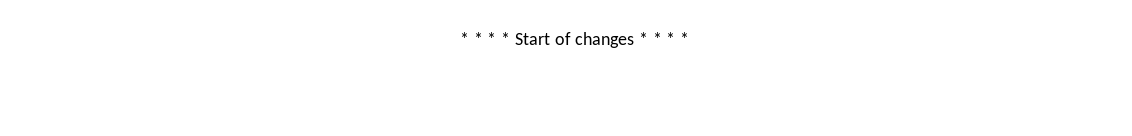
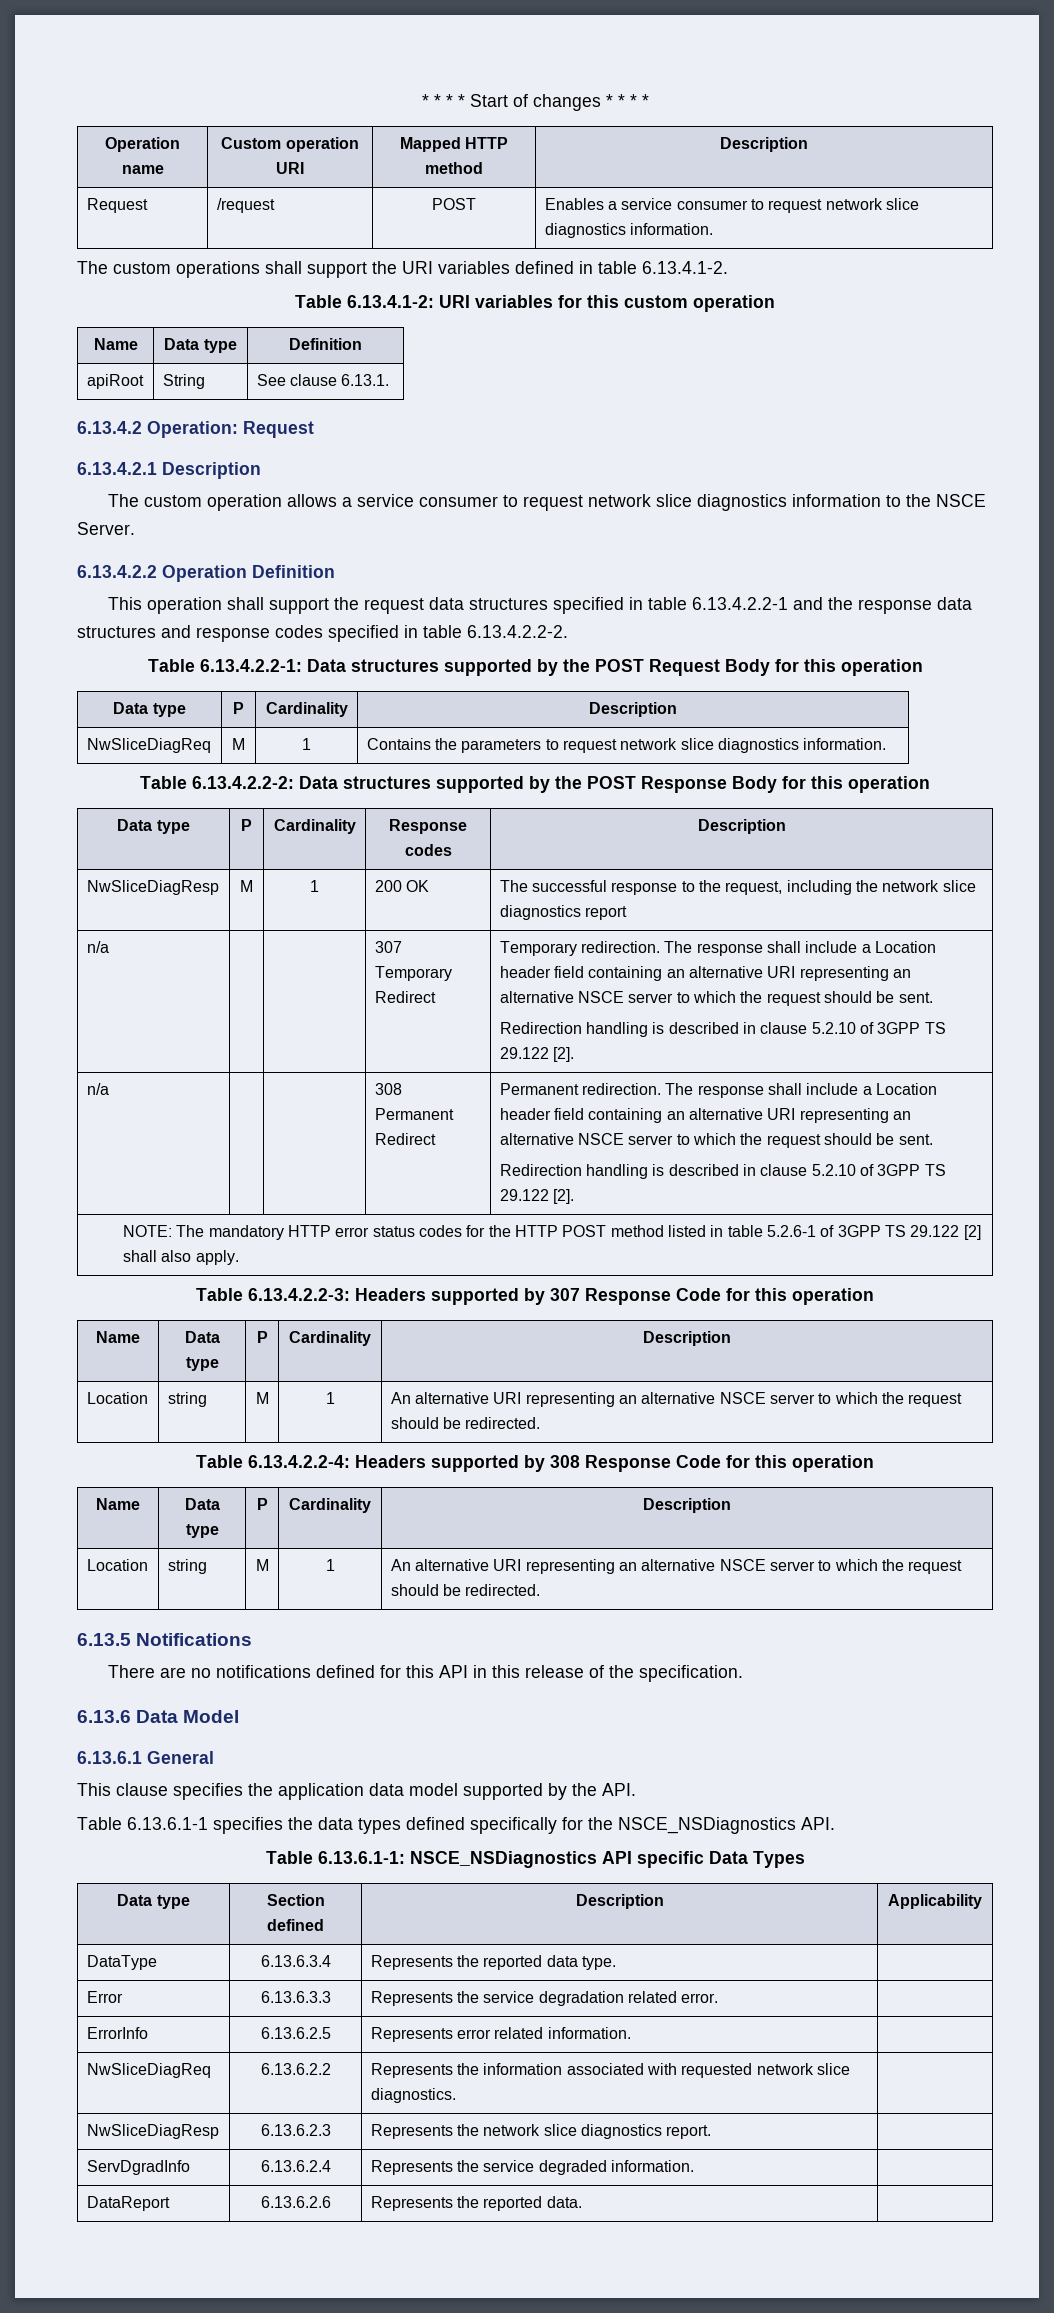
+ Operation name | Custom operation URI | Mapped HTTP method | Description
+ Request | /request | POST | Enables a service consumer to request network slice diagnostics information.
+ The custom operations shall support the URI variables defined in table 6.13.4.1-2.
+ Table 6.13.4.1-2: URI variables for this custom operation
+ Name | Data type | Definition
+ apiRoot | String | See clause 6.13.1.
+ 6.13.4.2 Operation: Request
+ 6.13.4.2.1 Description
+ The custom operation allows a service consumer to request network slice diagnostics information to the NSCE Server.
+ 6.13.4.2.2 Operation Definition
+ This operation shall support the request data structures specified in table 6.13.4.2.2-1 and the response data structures and response codes specified in table 6.13.4.2.2-2.
+ Table 6.13.4.2.2-1: Data structures supported by the POST Request Body for this operation
+ Data type | P | Cardinality | Description
+ NwSliceDiagReq | M | 1 | Contains the parameters to request network slice diagnostics information.
+ Table 6.13.4.2.2-2: Data structures supported by the POST Response Body for this operation
+ Data type | P | Cardinality | Response codes | Description
+ NwSliceDiagResp | M | 1 | 200 OK | The successful response to the request, including the network slice diagnostics report
+ n/a | | | 307 Temporary Redirect | Temporary redirection. The response shall include a Location header field containing an alternative URI representing an alternative NSCE server to which the request should be sent.
+ Redirection handling is described in clause 5.2.10 of 3GPP TS 29.122 [2].
+ n/a | | | 308 Permanent Redirect | Permanent redirection. The response shall include a Location header field containing an alternative URI representing an alternative NSCE server to which the request should be sent.
+ Redirection handling is described in clause 5.2.10 of 3GPP TS 29.122 [2].
+ NOTE: The mandatory HTTP error status codes for the HTTP POST method listed in table 5.2.6-1 of 3GPP TS 29.122 [2] shall also apply.
+ Table 6.13.4.2.2-3: Headers supported by 307 Response Code for this operation
+ Name | Data type | P | Cardinality | Description
+ Location | string | M | 1 | An alternative URI representing an alternative NSCE server to which the request should be redirected.
+ Table 6.13.4.2.2-4: Headers supported by 308 Response Code for this operation
+ Name | Data type | P | Cardinality | Description
+ Location | string | M | 1 | An alternative URI representing an alternative NSCE server to which the request should be redirected.
+ 6.13.5 Notifications
+ There are no notifications defined for this API in this release of the specification.
+ 6.13.6 Data Model
+ 6.13.6.1 General
+ This clause specifies the application data model supported by the API.
+ Table 6.13.6.1-1 specifies the data types defined specifically for the NSCE_NSDiagnostics API.
+ Table 6.13.6.1-1: NSCE_NSDiagnostics API specific Data Types
+ Data type | Section defined | Description | Applicability
+ DataType | 6.13.6.3.4 | Represents the reported data type. |
+ Error | 6.13.6.3.3 | Represents the service degradation related error. |
+ ErrorInfo | 6.13.6.2.5 | Represents error related information. |
+ NwSliceDiagReq | 6.13.6.2.2 | Represents the information associated with requested network slice diagnostics. |
+ NwSliceDiagResp | 6.13.6.2.3 | Represents the network slice diagnostics report. |
+ ServDgradInfo | 6.13.6.2.4 | Represents the service degraded information. |
+ DataReport | 6.13.6.2.6 | Represents the reported data. |

